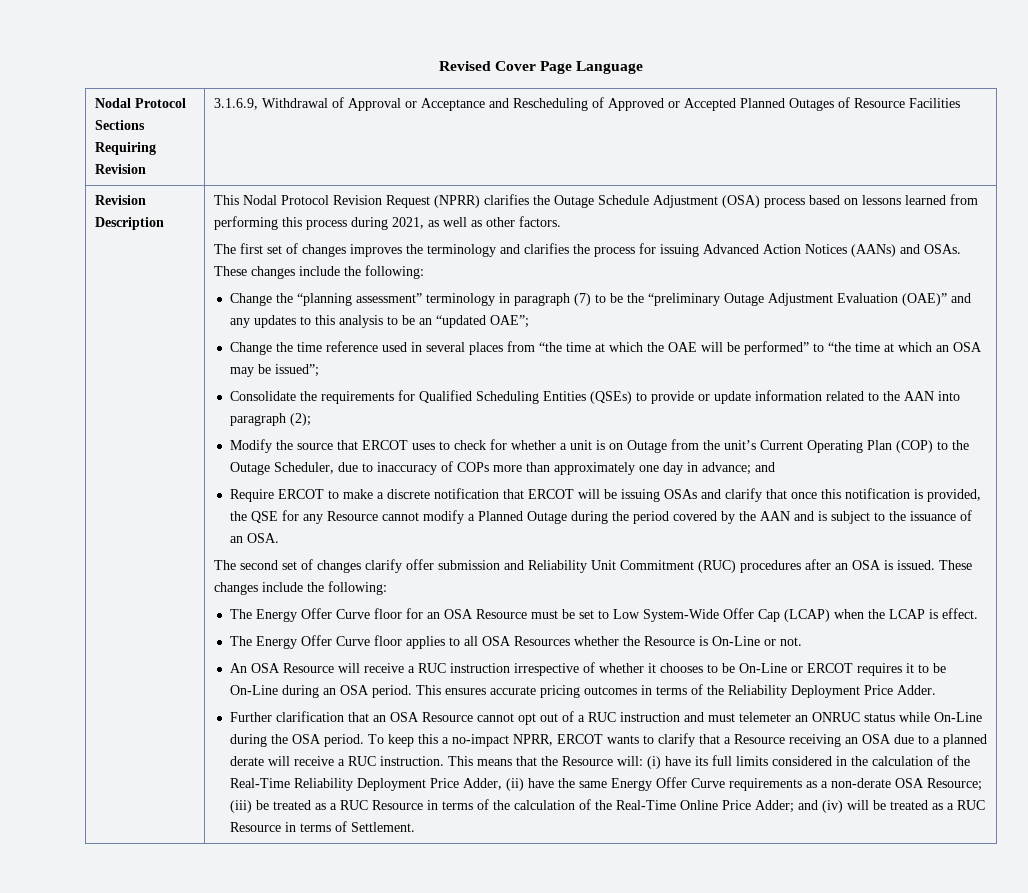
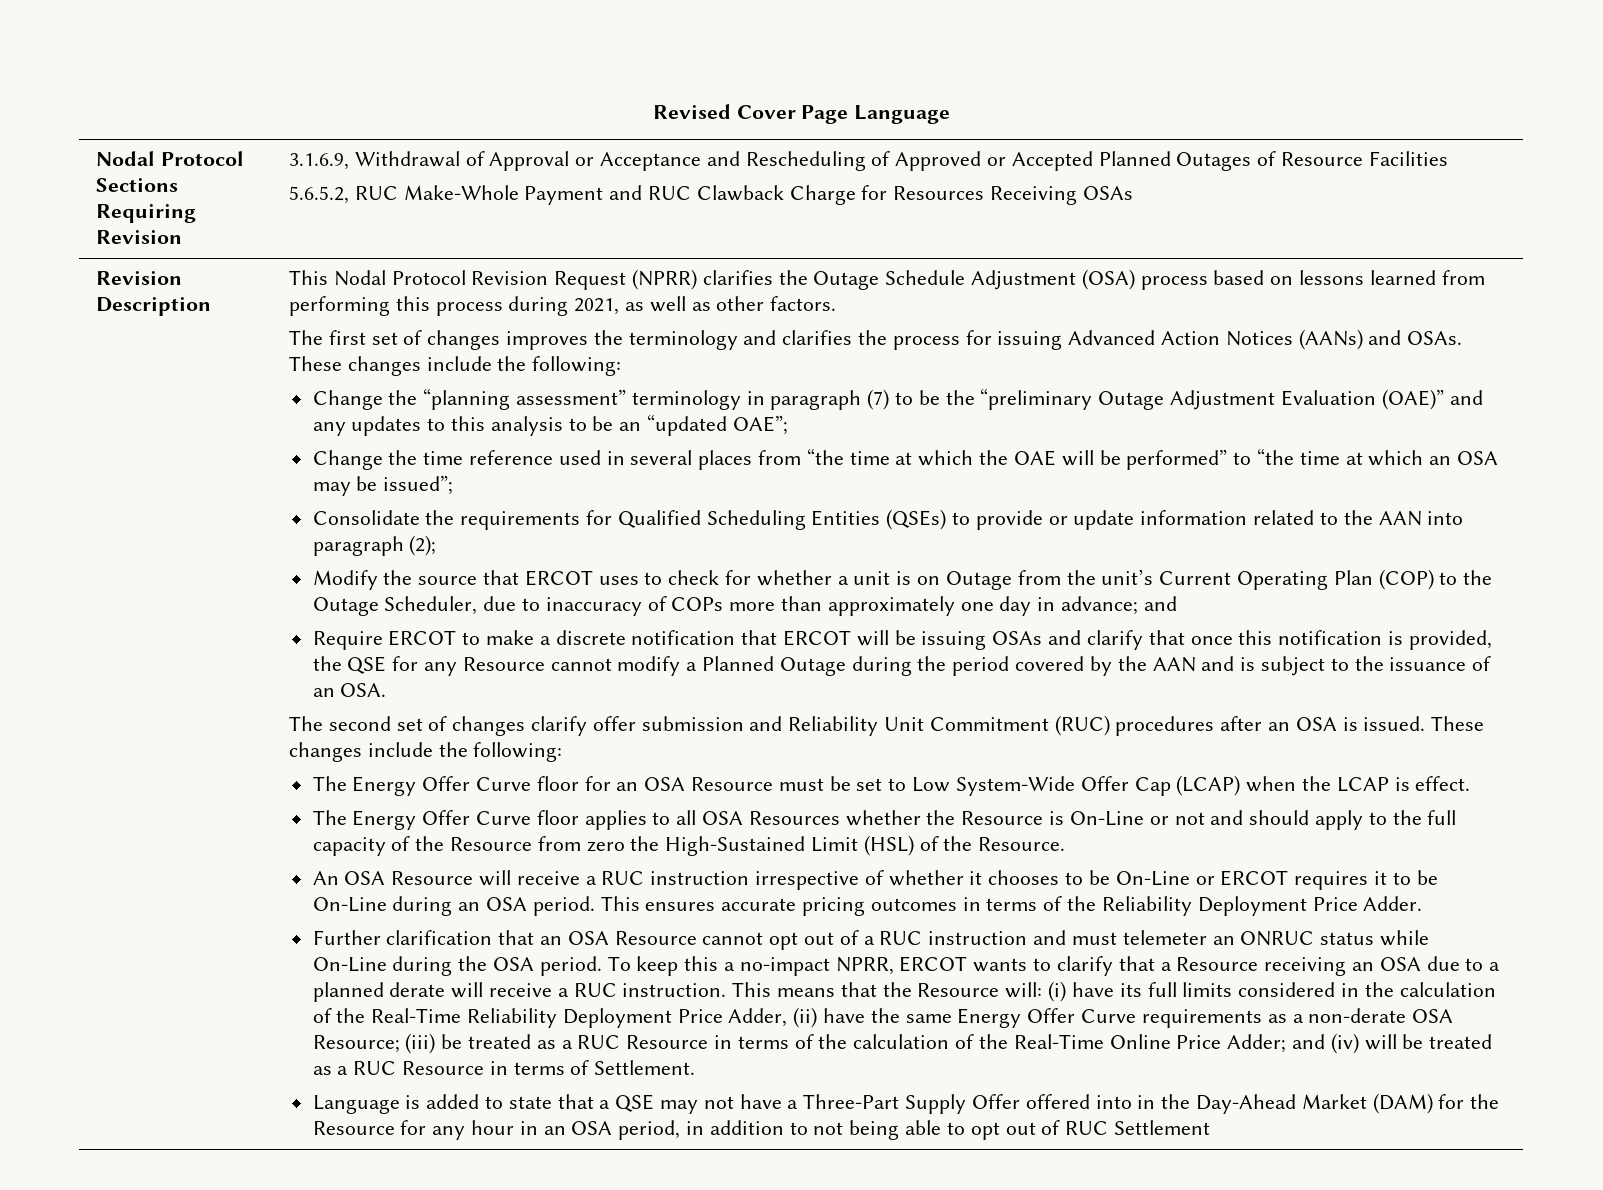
  Nodal Protocol Sections Requiring Revision | 3.1.6.9, Withdrawal of Approval or Acceptance and Rescheduling of Approved or Accepted Planned Outages of Resource Facilities
+ 5.6.5.2, RUC Make-Whole Payment and RUC Clawback Charge for Resources Receiving OSAs
- The Energy Offer Curve floor applies to all OSA Resources whether the Resource is On-Line or not.
+ The Energy Offer Curve floor applies to all OSA Resources whether the Resource is On-Line or not and should apply to the full capacity of the Resource from zero the High-Sustained Limit (HSL) of the Resource.
+ Language is added to state that a QSE may not have a Three-Part Supply Offer offered into in the Day-Ahead Market (DAM) for the Resource for any hour in an OSA period, in addition to not being able to opt out of RUC Settlement

